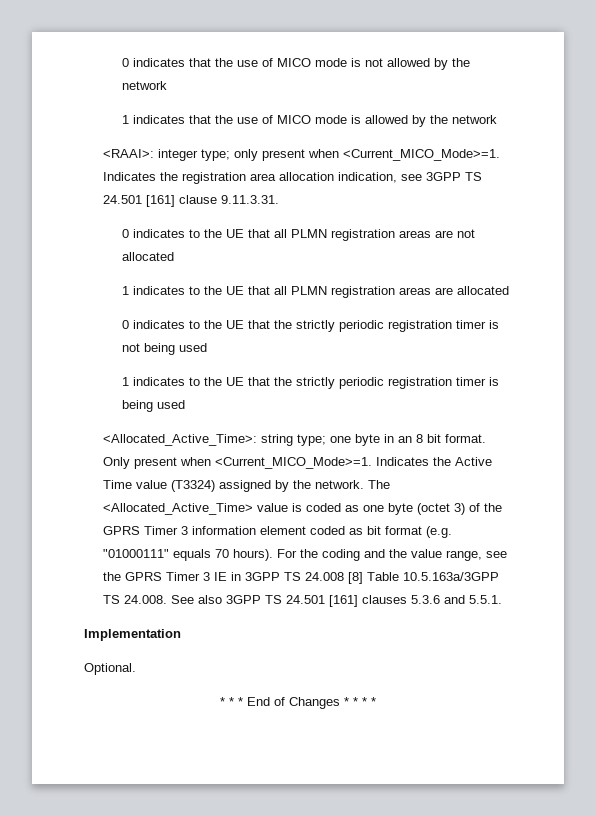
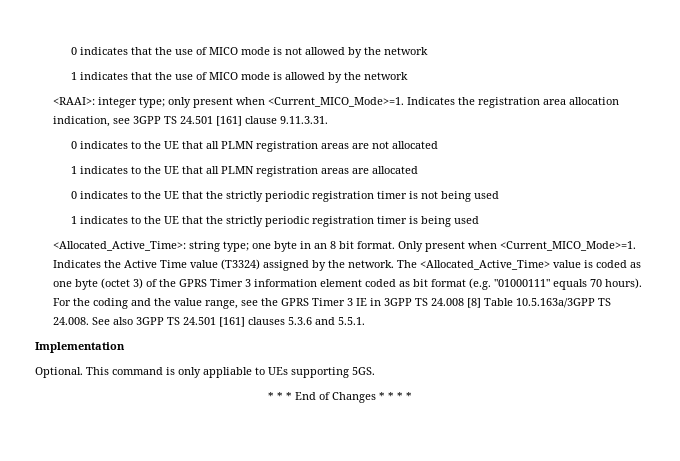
+ This command is only appliable to UEs supporting 5GS.

